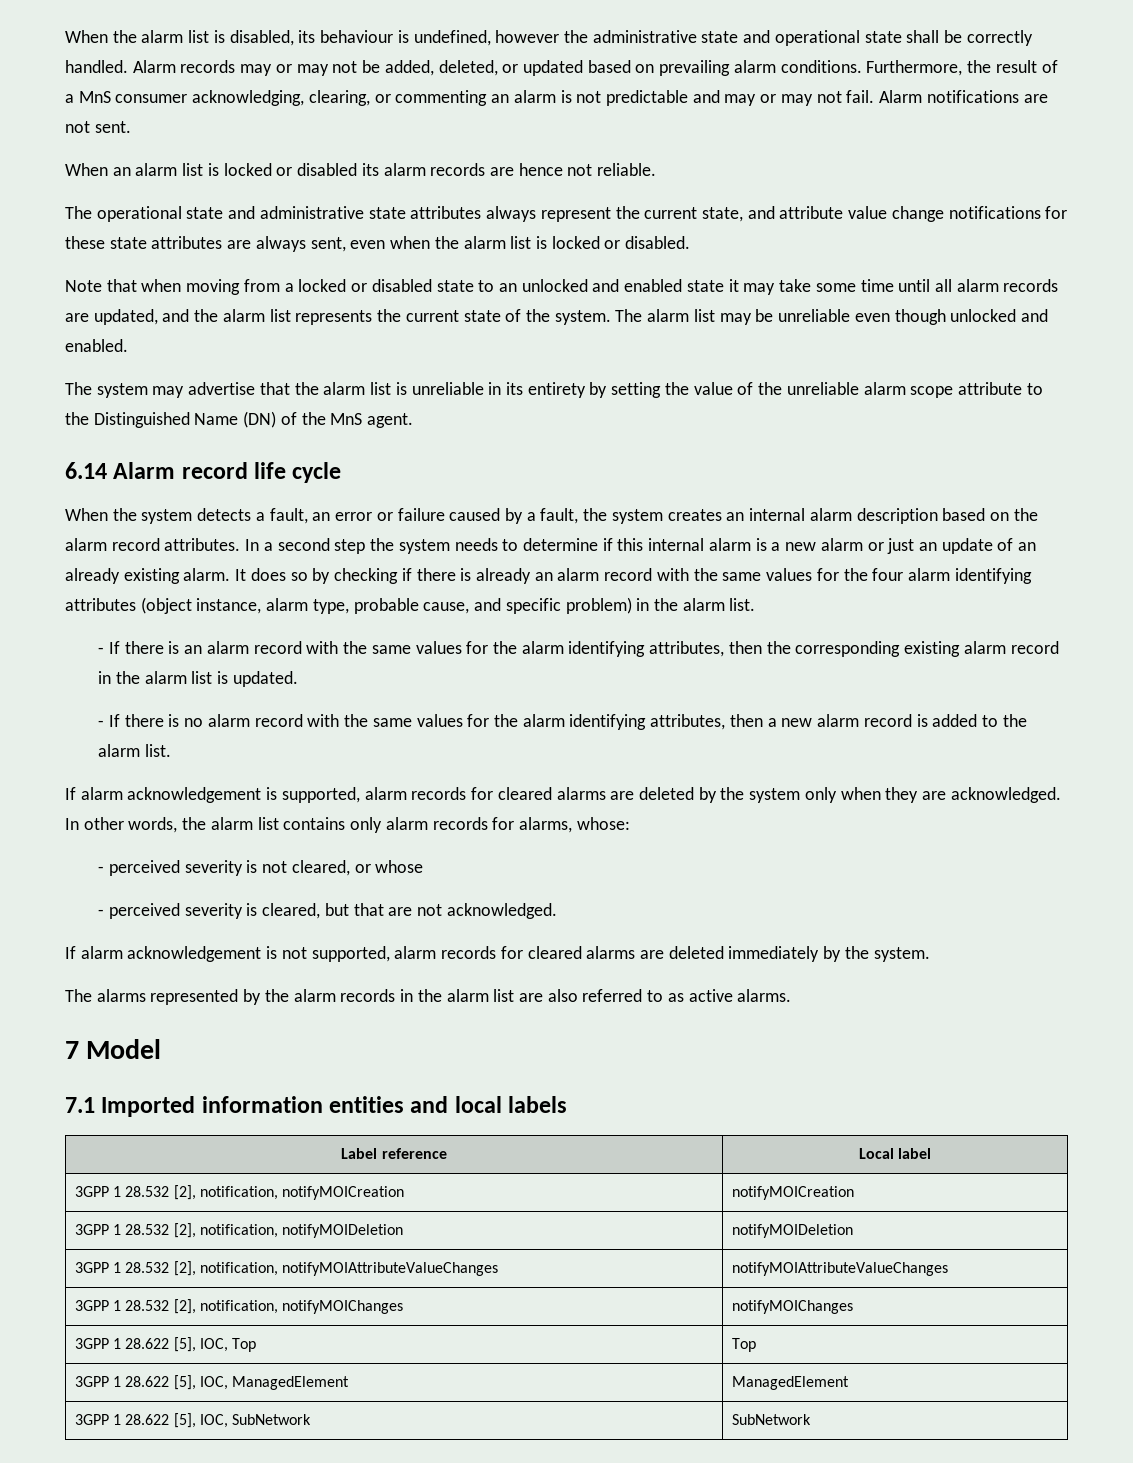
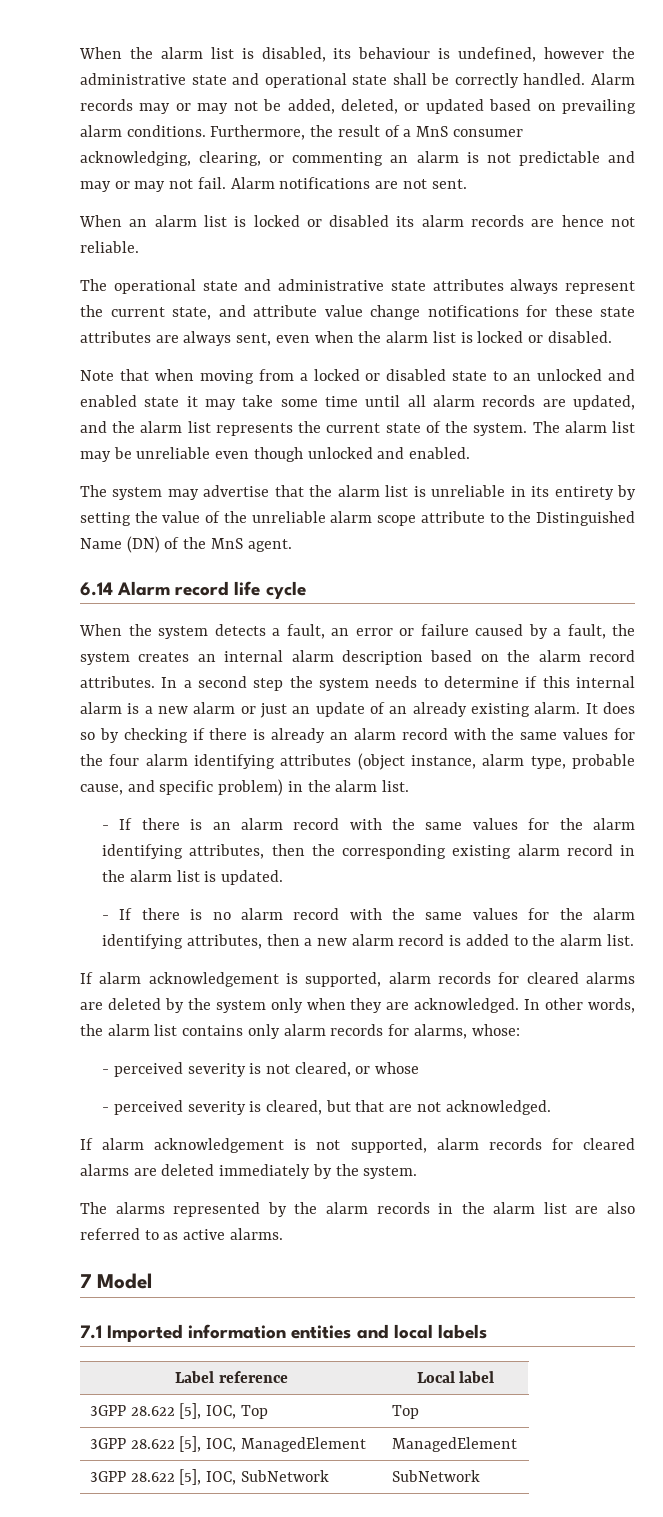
- 3GPP 1 28.532 [2], notification, notifyMOICreation | notifyMOICreation
- 3GPP 1 28.532 [2], notification, notifyMOIDeletion | notifyMOIDeletion
- 3GPP 1 28.532 [2], notification, notifyMOIAttributeValueChanges | notifyMOIAttributeValueChanges
- 3GPP 1 28.532 [2], notification, notifyMOIChanges | notifyMOIChanges
- 3GPP 1 28.622 [5], IOC, Top | Top
+ 3GPP 28.622 [5], IOC, Top | Top
- 3GPP 1 28.622 [5], IOC, ManagedElement | ManagedElement
+ 3GPP 28.622 [5], IOC, ManagedElement | ManagedElement
- 3GPP 1 28.622 [5], IOC, SubNetwork | SubNetwork
+ 3GPP 28.622 [5], IOC, SubNetwork | SubNetwork

